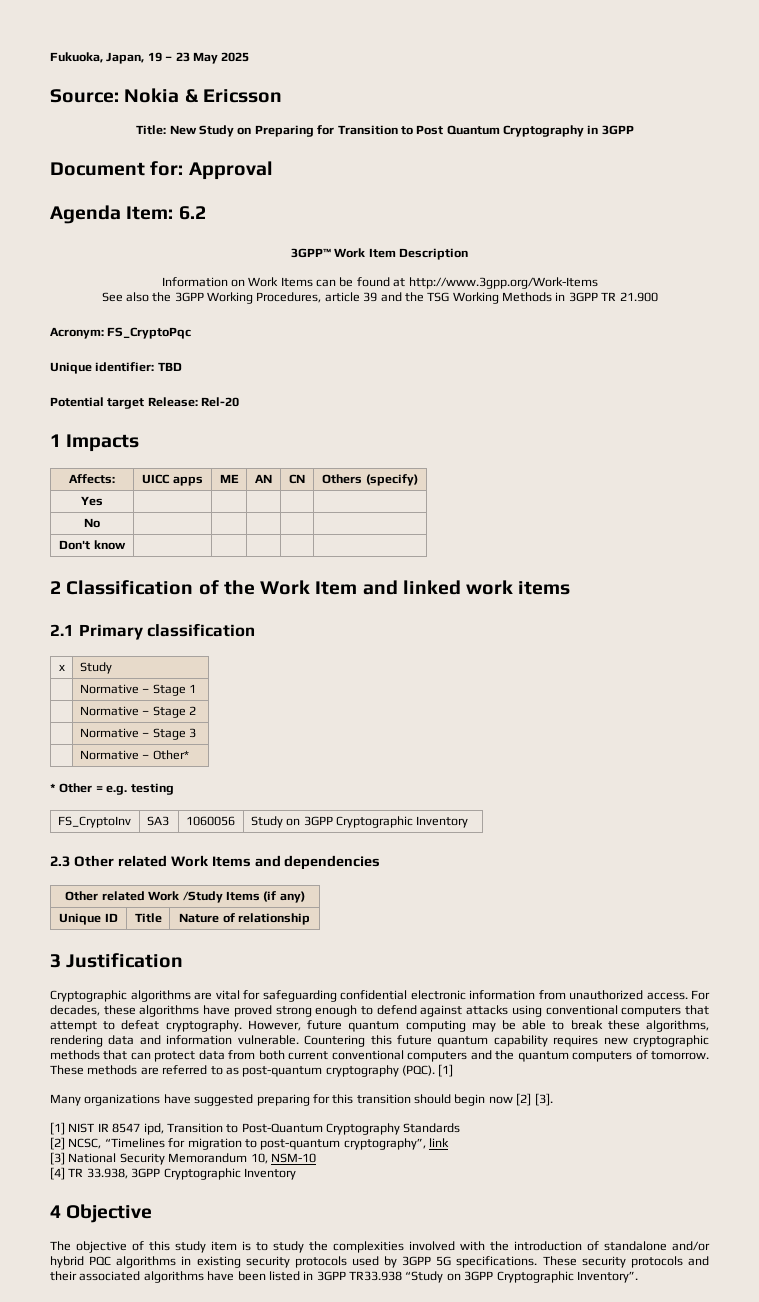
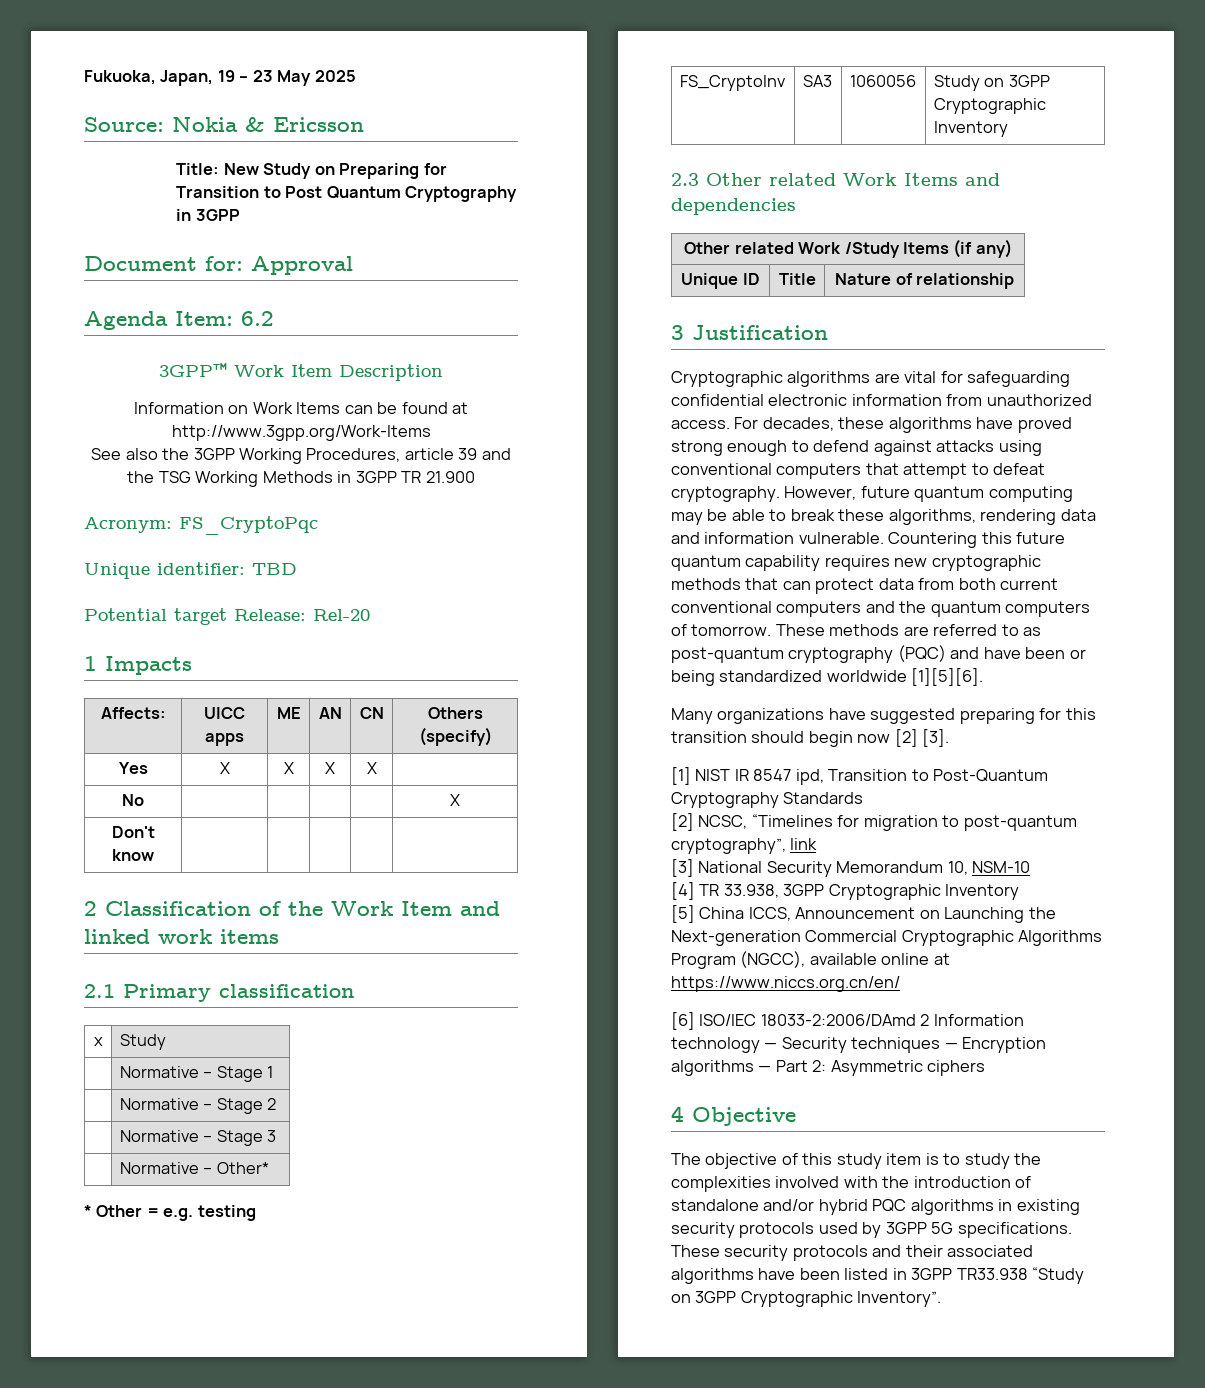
- Yes | | | | |
+ Yes | X | X | X | X |
- No | | | | |
+ No | | | | | X
- These methods are referred to as post-quantum cryptography (PQC). [1]
+ These methods are referred to as post-quantum cryptography (PQC) and have been or being standardized worldwide [1][5][6].
+ [5] China ICCS, Announcement on Launching the Next-generation Commercial Cryptographic Algorithms Program (NGCC), available online at https://www.niccs.org.cn/en/
+ [6] ISO/IEC 18033-2:2006/DAmd 2 Information technology — Security techniques — Encryption algorithms — Part 2: Asymmetric ciphers

